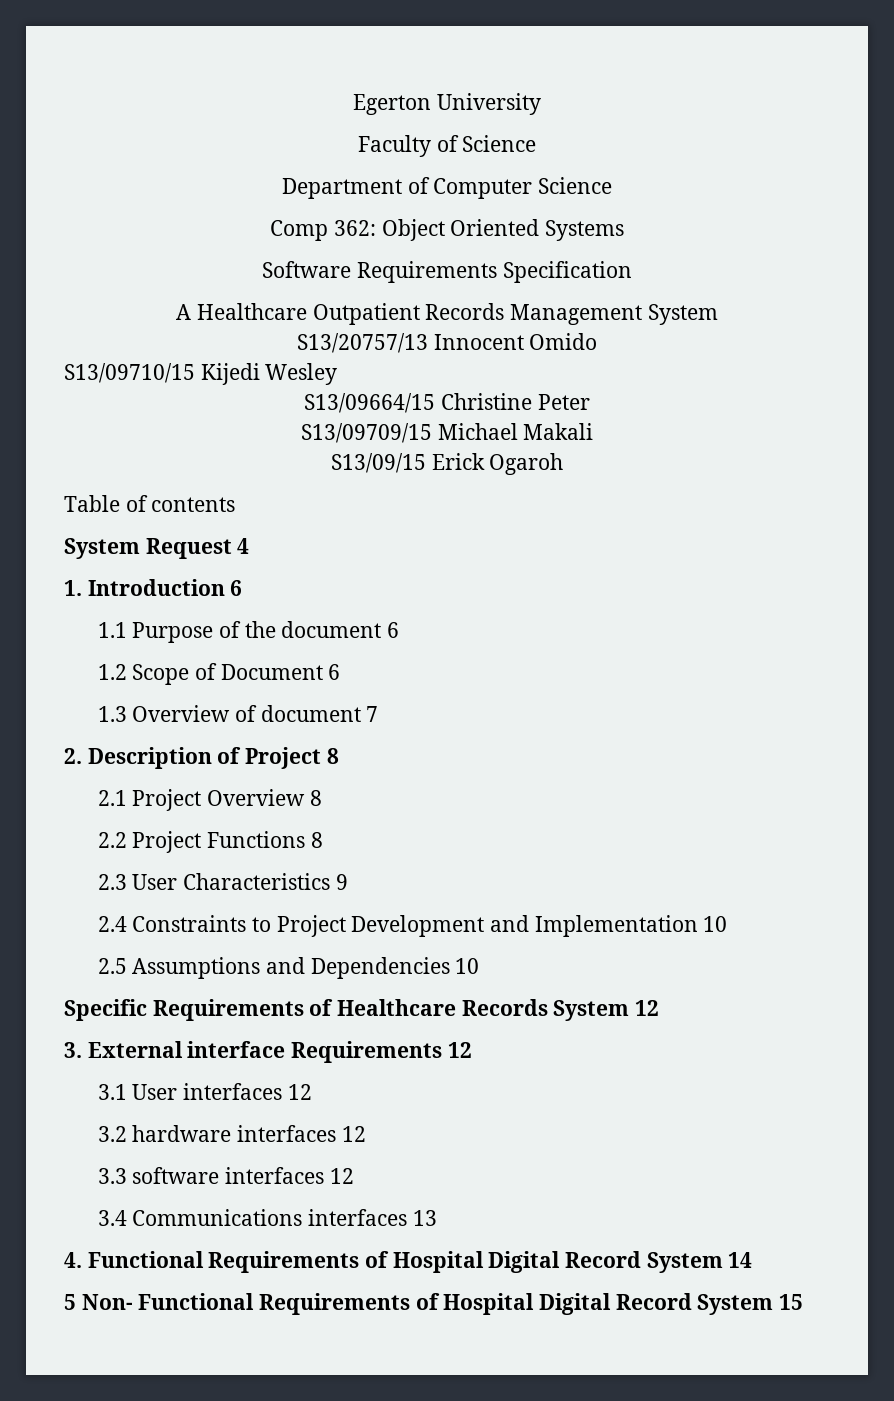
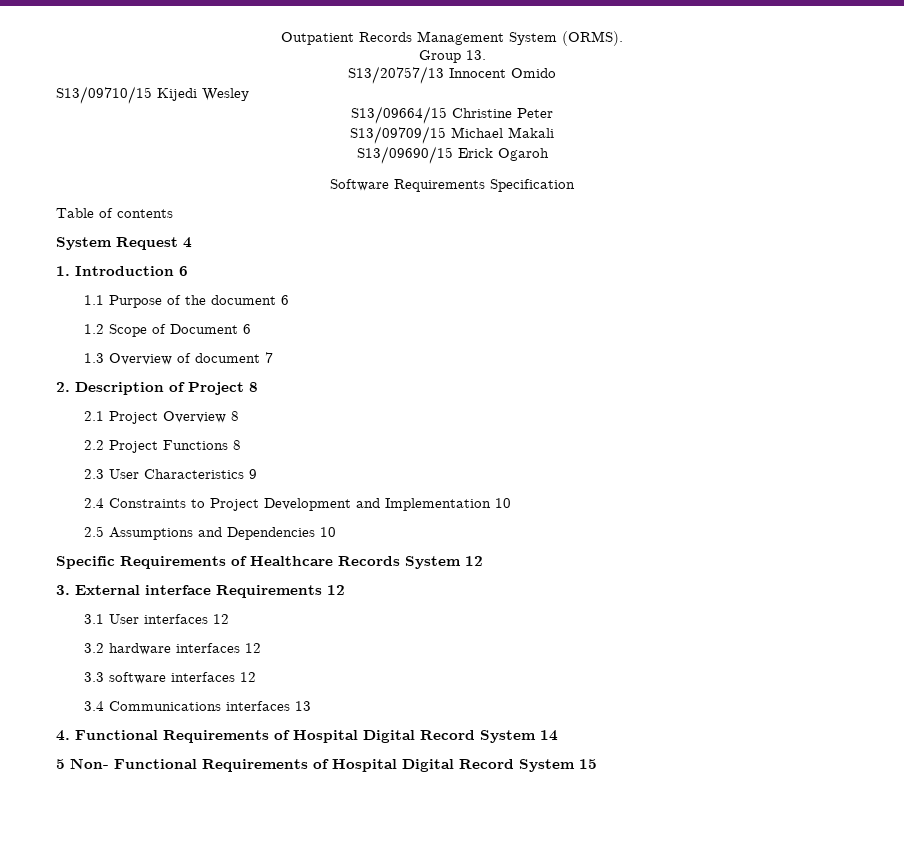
- Egerton University
- Faculty of Science
- Department of Computer Science
- Comp 362: Object Oriented Systems
- Software Requirements Specification
- A Healthcare Outpatient Records Management System
+ Outpatient Records Management System (ORMS).
+ Group 13.
- S13/09/15 Erick Ogaroh
+ S13/09690/15 Erick Ogaroh
+ Software Requirements Specification

